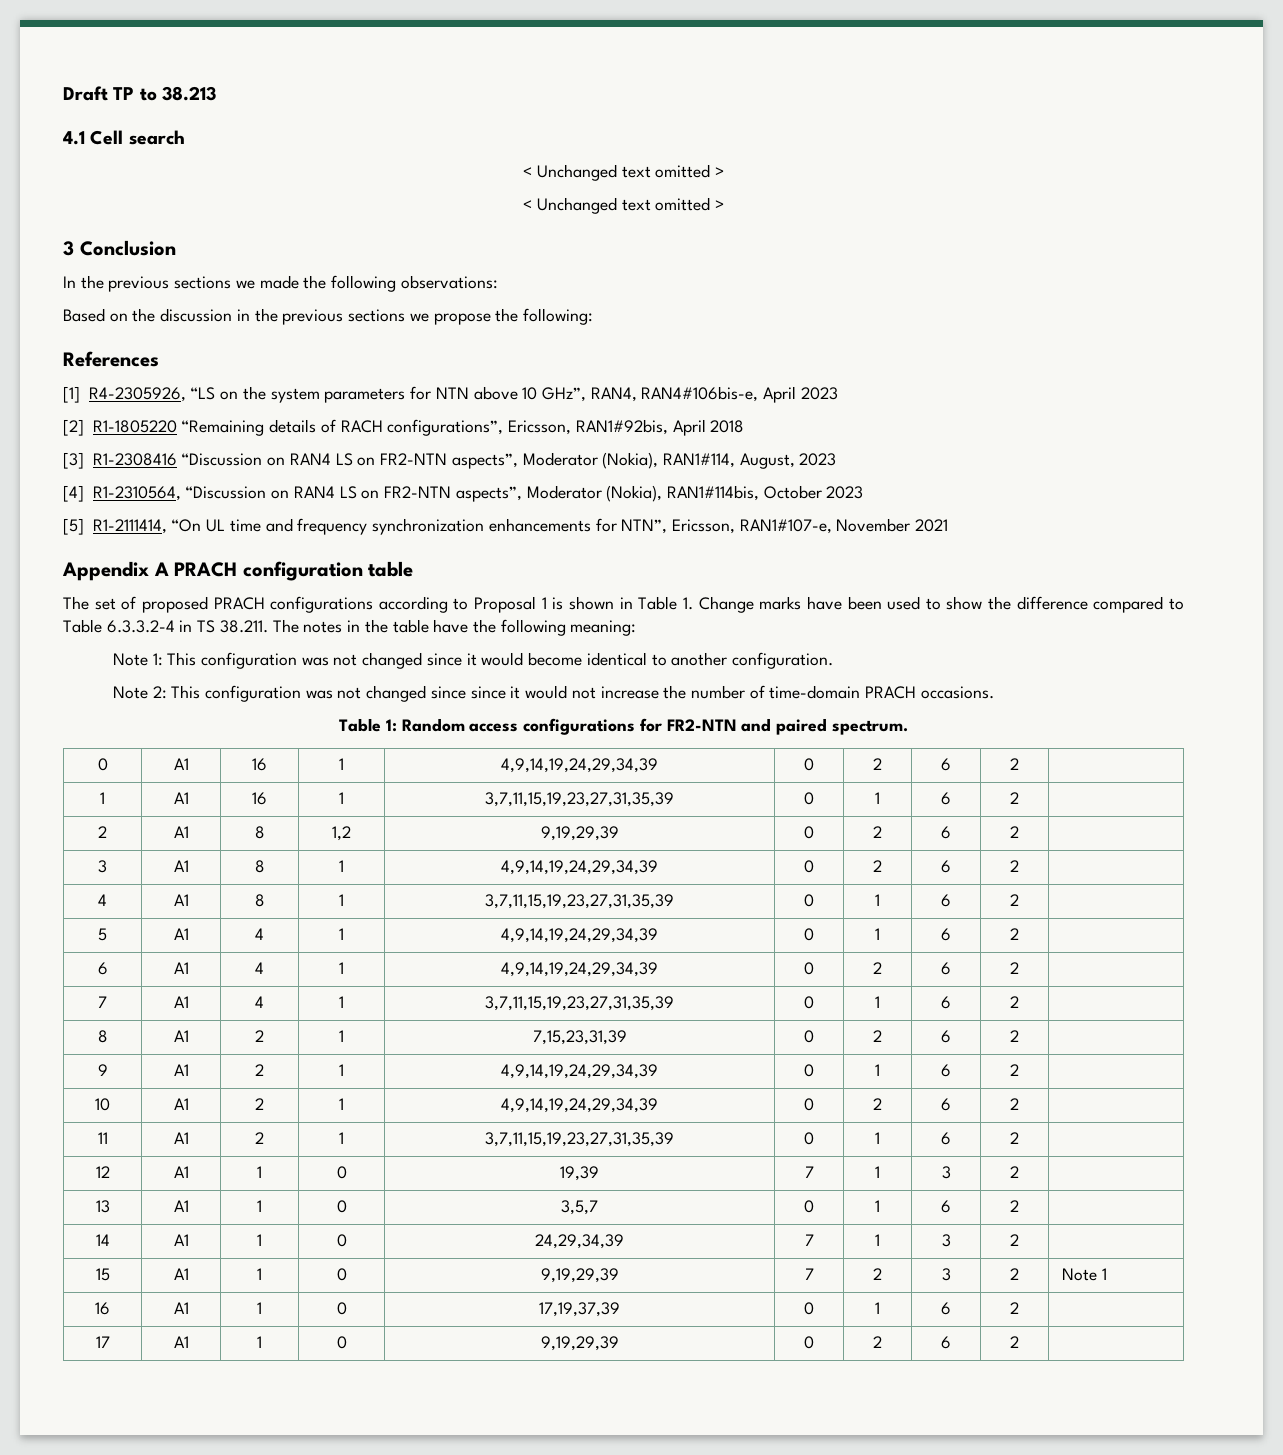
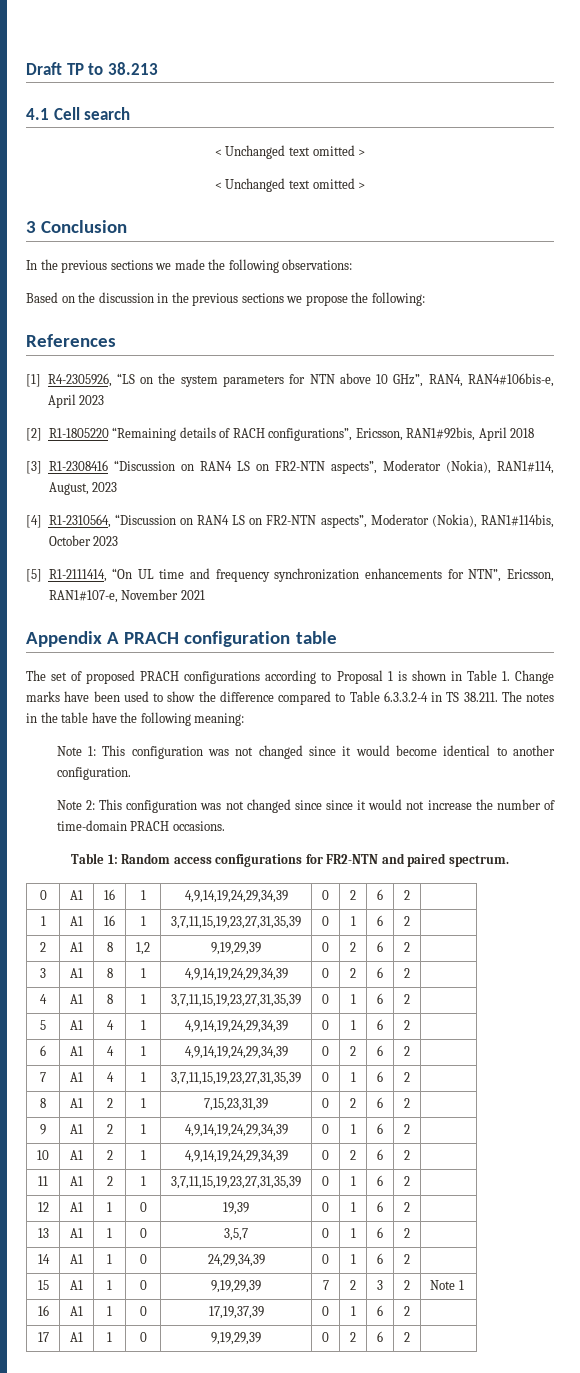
- 12 | A1 | 1 | 0 | 19,39 | 7 | 1 | 3 | 2 |
+ 12 | A1 | 1 | 0 | 19,39 | 0 | 1 | 6 | 2 |
- 14 | A1 | 1 | 0 | 24,29,34,39 | 7 | 1 | 3 | 2 |
+ 14 | A1 | 1 | 0 | 24,29,34,39 | 0 | 1 | 6 | 2 |

